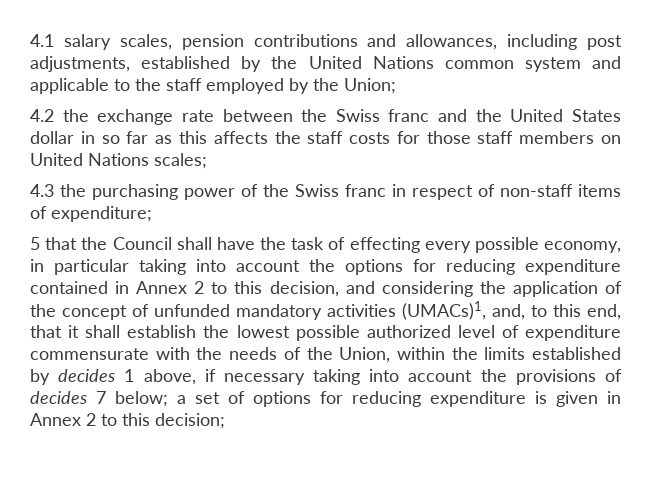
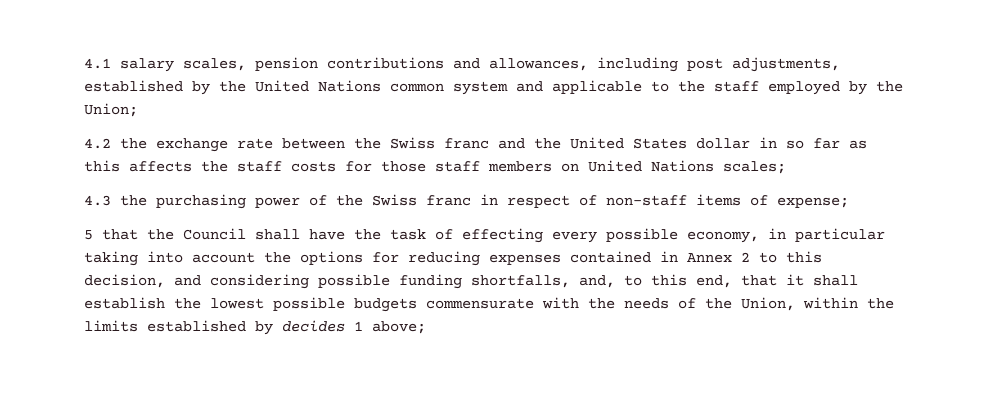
- 4.3 the purchasing power of the Swiss franc in respect of non-staff items of expenditure;
+ 4.3 the purchasing power of the Swiss franc in respect of non-staff items of expense;
- 5 that the Council shall have the task of effecting every possible economy, in particular taking into account the options for reducing expenditure contained in Annex 2 to this decision, and considering the application of the concept of unfunded mandatory activities (UMACs)1, and, to this end, that it shall establish the lowest possible authorized level of expenditure commensurate with the needs of the Union, within the limits established by decides 1 above, if necessary taking into account the provisions of decides 7 below; a set of options for reducing expenditure is given in Annex 2 to this decision;
+ 5 that the Council shall have the task of effecting every possible economy, in particular taking into account the options for reducing expenses contained in Annex 2 to this decision, and considering possible funding shortfalls, and, to this end, that it shall establish the lowest possible budgets commensurate with the needs of the Union, within the limits established by decides 1 above;

